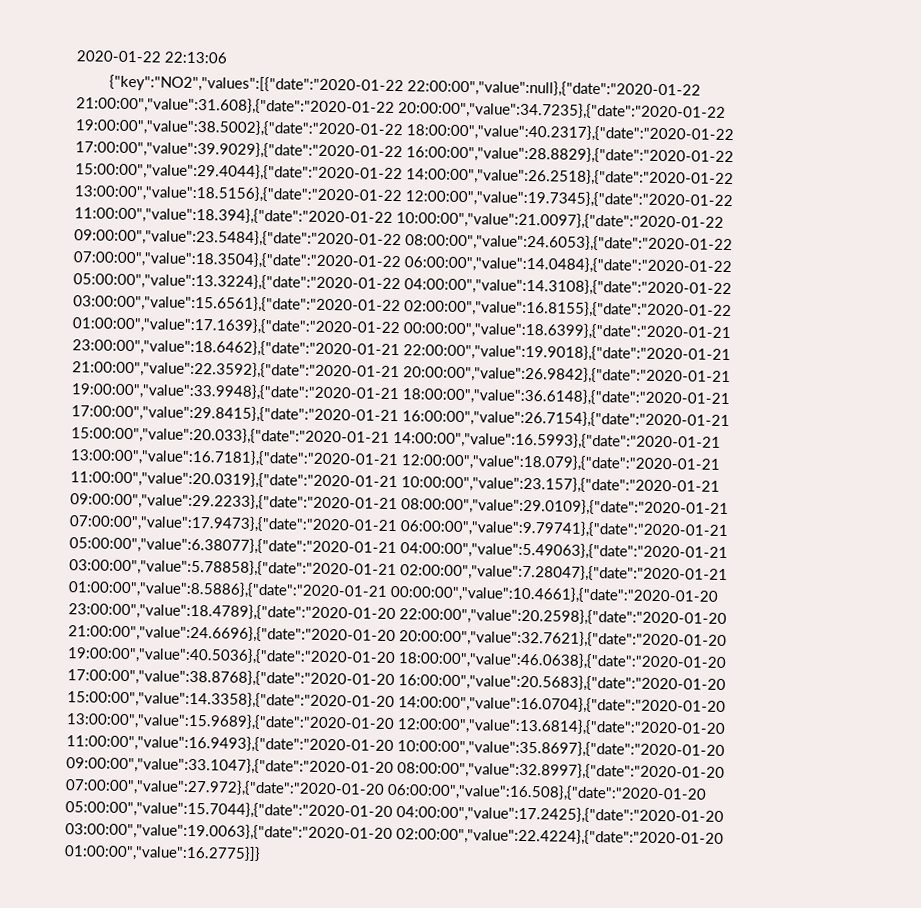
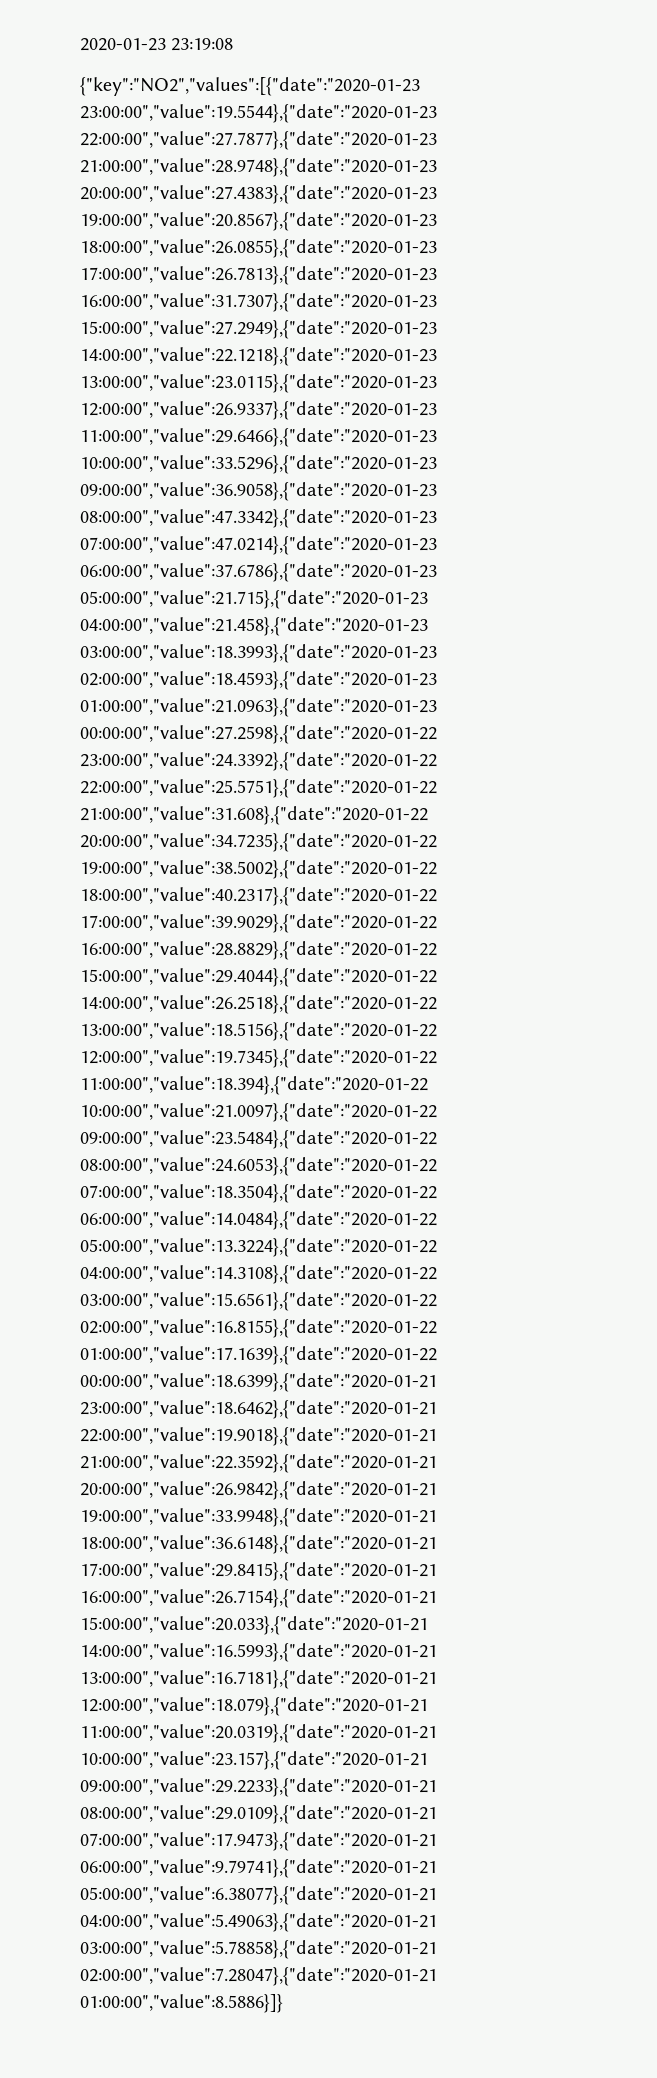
- 2020-01-22 22:13:06
- {"key":"NO2","values":[{"date":"2020-01-22 22:00:00","value":null},{"date":"2020-01-22 21:00:00","value":31.608},{"date":"2020-01-22 20:00:00","value":34.7235},{"date":"2020-01-22 19:00:00","value":38.5002},{"date":"2020-01-22 18:00:00","value":40.2317},{"date":"2020-01-22 17:00:00","value":39.9029},{"date":"2020-01-22 16:00:00","value":28.8829},{"date":"2020-01-22 15:00:00","value":29.4044},{"date":"2020-01-22 14:00:00","value":26.2518},{"date":"2020-01-22 13:00:00","value":18.5156},{"date":"2020-01-22 12:00:00","value":19.7345},{"date":"2020-01-22 11:00:00","value":18.394},{"date":"2020-01-22 10:00:00","value":21.0097},{"date":"2020-01-22 09:00:00","value":23.5484},{"date":"2020-01-22 08:00:00","value":24.6053},{"date":"2020-01-22 07:00:00","value":18.3504},{"date":"2020-01-22 06:00:00","value":14.0484},{"date":"2020-01-22 05:00:00","value":13.3224},{"date":"2020-01-22 04:00:00","value":14.3108},{"date":"2020-01-22 03:00:00","value":15.6561},{"date":"2020-01-22 02:00:00","value":16.8155},{"date":"2020-01-22 01:00:00","value":17.1639},{"date":"2020-01-22 00:00:00","value":18.6399},{"date":"2020-01-21 23:00:00","value":18.6462},{"date":"2020-01-21 22:00:00","value":19.9018},{"date":"2020-01-21 21:00:00","value":22.3592},{"date":"2020-01-21 20:00:00","value":26.9842},{"date":"2020-01-21 19:00:00","value":33.9948},{"date":"2020-01-21 18:00:00","value":36.6148},{"date":"2020-01-21 17:00:00","value":29.8415},{"date":"2020-01-21 16:00:00","value":26.7154},{"date":"2020-01-21 15:00:00","value":20.033},{"date":"2020-01-21 14:00:00","value":16.5993},{"date":"2020-01-21 13:00:00","value":16.7181},{"date":"2020-01-21 12:00:00","value":18.079},{"date":"2020-01-21 11:00:00","value":20.0319},{"date":"2020-01-21 10:00:00","value":23.157},{"date":"2020-01-21 09:00:00","value":29.2233},{"date":"2020-01-21 08:00:00","value":29.0109},{"date":"2020-01-21 07:00:00","value":17.9473},{"date":"2020-01-21 06:00:00","value":9.79741},{"date":"2020-01-21 05:00:00","value":6.38077},{"date":"2020-01-21 04:00:00","value":5.49063},{"date":"2020-01-21 03:00:00","value":5.78858},{"date":"2020-01-21 02:00:00","value":7.28047},{"date":"2020-01-21 01:00:00","value":8.5886},{"date":"2020-01-21 00:00:00","value":10.4661},{"date":"2020-01-20 23:00:00","value":18.4789},{"date":"2020-01-20 22:00:00","value":20.2598},{"date":"2020-01-20 21:00:00","value":24.6696},{"date":"2020-01-20 20:00:00","value":32.7621},{"date":"2020-01-20 19:00:00","value":40.5036},{"date":"2020-01-20 18:00:00","value":46.0638},{"date":"2020-01-20 17:00:00","value":38.8768},{"date":"2020-01-20 16:00:00","value":20.5683},{"date":"2020-01-20 15:00:00","value":14.3358},{"date":"2020-01-20 14:00:00","value":16.0704},{"date":"2020-01-20 13:00:00","value":15.9689},{"date":"2020-01-20 12:00:00","value":13.6814},{"date":"2020-01-20 11:00:00","value":16.9493},{"date":"2020-01-20 10:00:00","value":35.8697},{"date":"2020-01-20 09:00:00","value":33.1047},{"date":"2020-01-20 08:00:00","value":32.8997},{"date":"2020-01-20 07:00:00","value":27.972},{"date":"2020-01-20 06:00:00","value":16.508},{"date":"2020-01-20 05:00:00","value":15.7044},{"date":"2020-01-20 04:00:00","value":17.2425},{"date":"2020-01-20 03:00:00","value":19.0063},{"date":"2020-01-20 02:00:00","value":22.4224},{"date":"2020-01-20 01:00:00","value":16.2775}]}
+ 2020-01-23 23:19:08
+ {"key":"NO2","values":[{"date":"2020-01-23 23:00:00","value":19.5544},{"date":"2020-01-23 22:00:00","value":27.7877},{"date":"2020-01-23 21:00:00","value":28.9748},{"date":"2020-01-23 20:00:00","value":27.4383},{"date":"2020-01-23 19:00:00","value":20.8567},{"date":"2020-01-23 18:00:00","value":26.0855},{"date":"2020-01-23 17:00:00","value":26.7813},{"date":"2020-01-23 16:00:00","value":31.7307},{"date":"2020-01-23 15:00:00","value":27.2949},{"date":"2020-01-23 14:00:00","value":22.1218},{"date":"2020-01-23 13:00:00","value":23.0115},{"date":"2020-01-23 12:00:00","value":26.9337},{"date":"2020-01-23 11:00:00","value":29.6466},{"date":"2020-01-23 10:00:00","value":33.5296},{"date":"2020-01-23 09:00:00","value":36.9058},{"date":"2020-01-23 08:00:00","value":47.3342},{"date":"2020-01-23 07:00:00","value":47.0214},{"date":"2020-01-23 06:00:00","value":37.6786},{"date":"2020-01-23 05:00:00","value":21.715},{"date":"2020-01-23 04:00:00","value":21.458},{"date":"2020-01-23 03:00:00","value":18.3993},{"date":"2020-01-23 02:00:00","value":18.4593},{"date":"2020-01-23 01:00:00","value":21.0963},{"date":"2020-01-23 00:00:00","value":27.2598},{"date":"2020-01-22 23:00:00","value":24.3392},{"date":"2020-01-22 22:00:00","value":25.5751},{"date":"2020-01-22 21:00:00","value":31.608},{"date":"2020-01-22 20:00:00","value":34.7235},{"date":"2020-01-22 19:00:00","value":38.5002},{"date":"2020-01-22 18:00:00","value":40.2317},{"date":"2020-01-22 17:00:00","value":39.9029},{"date":"2020-01-22 16:00:00","value":28.8829},{"date":"2020-01-22 15:00:00","value":29.4044},{"date":"2020-01-22 14:00:00","value":26.2518},{"date":"2020-01-22 13:00:00","value":18.5156},{"date":"2020-01-22 12:00:00","value":19.7345},{"date":"2020-01-22 11:00:00","value":18.394},{"date":"2020-01-22 10:00:00","value":21.0097},{"date":"2020-01-22 09:00:00","value":23.5484},{"date":"2020-01-22 08:00:00","value":24.6053},{"date":"2020-01-22 07:00:00","value":18.3504},{"date":"2020-01-22 06:00:00","value":14.0484},{"date":"2020-01-22 05:00:00","value":13.3224},{"date":"2020-01-22 04:00:00","value":14.3108},{"date":"2020-01-22 03:00:00","value":15.6561},{"date":"2020-01-22 02:00:00","value":16.8155},{"date":"2020-01-22 01:00:00","value":17.1639},{"date":"2020-01-22 00:00:00","value":18.6399},{"date":"2020-01-21 23:00:00","value":18.6462},{"date":"2020-01-21 22:00:00","value":19.9018},{"date":"2020-01-21 21:00:00","value":22.3592},{"date":"2020-01-21 20:00:00","value":26.9842},{"date":"2020-01-21 19:00:00","value":33.9948},{"date":"2020-01-21 18:00:00","value":36.6148},{"date":"2020-01-21 17:00:00","value":29.8415},{"date":"2020-01-21 16:00:00","value":26.7154},{"date":"2020-01-21 15:00:00","value":20.033},{"date":"2020-01-21 14:00:00","value":16.5993},{"date":"2020-01-21 13:00:00","value":16.7181},{"date":"2020-01-21 12:00:00","value":18.079},{"date":"2020-01-21 11:00:00","value":20.0319},{"date":"2020-01-21 10:00:00","value":23.157},{"date":"2020-01-21 09:00:00","value":29.2233},{"date":"2020-01-21 08:00:00","value":29.0109},{"date":"2020-01-21 07:00:00","value":17.9473},{"date":"2020-01-21 06:00:00","value":9.79741},{"date":"2020-01-21 05:00:00","value":6.38077},{"date":"2020-01-21 04:00:00","value":5.49063},{"date":"2020-01-21 03:00:00","value":5.78858},{"date":"2020-01-21 02:00:00","value":7.28047},{"date":"2020-01-21 01:00:00","value":8.5886}]}

